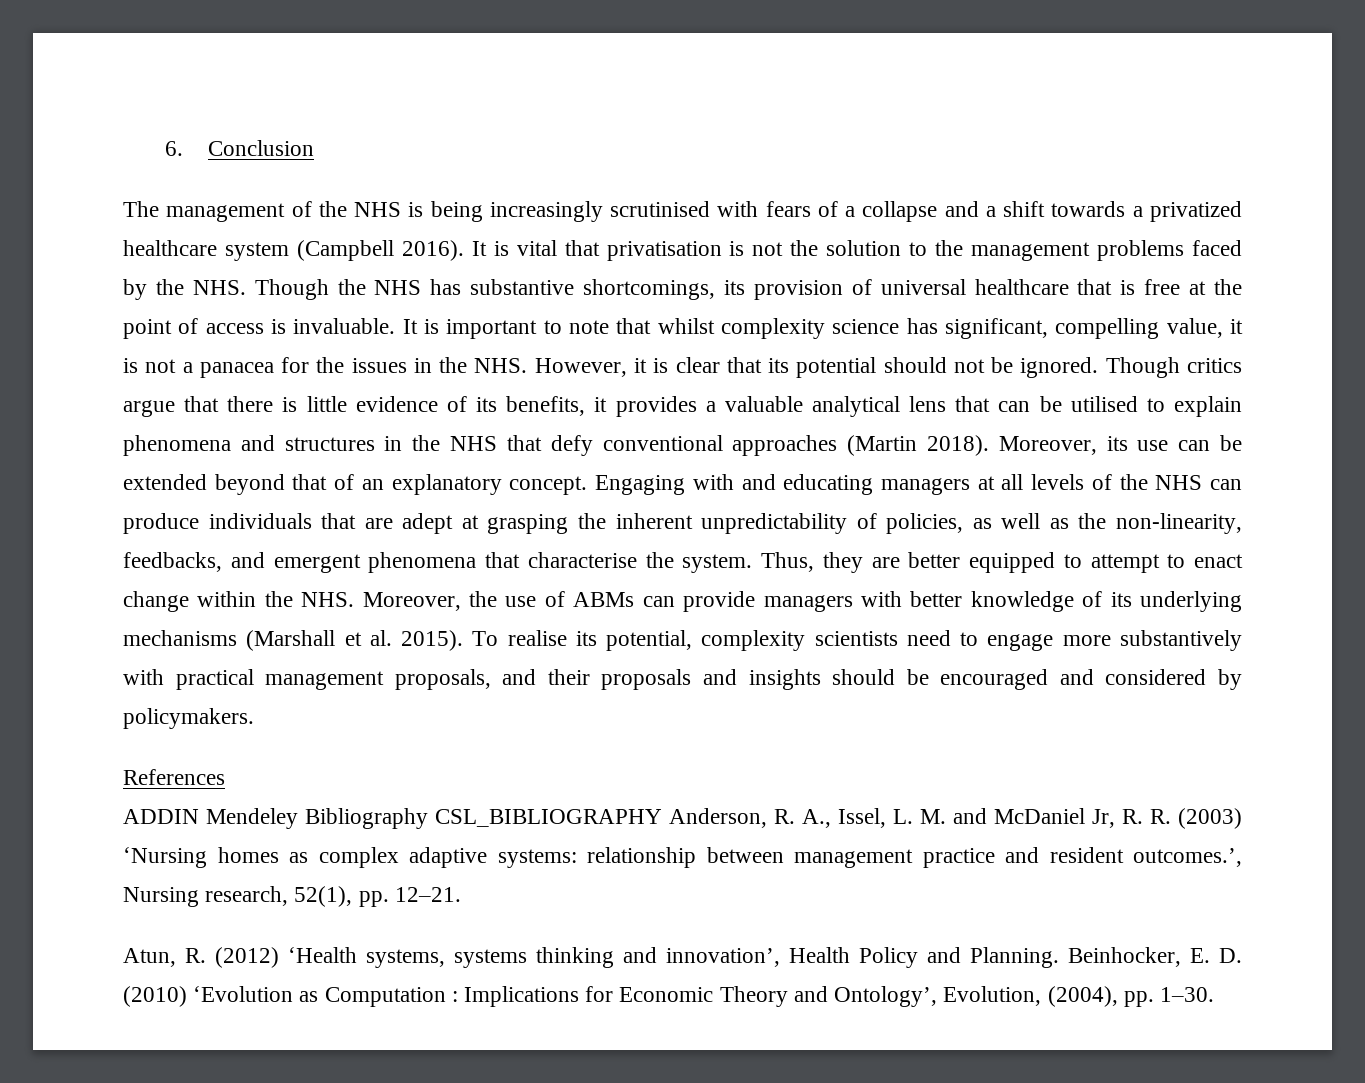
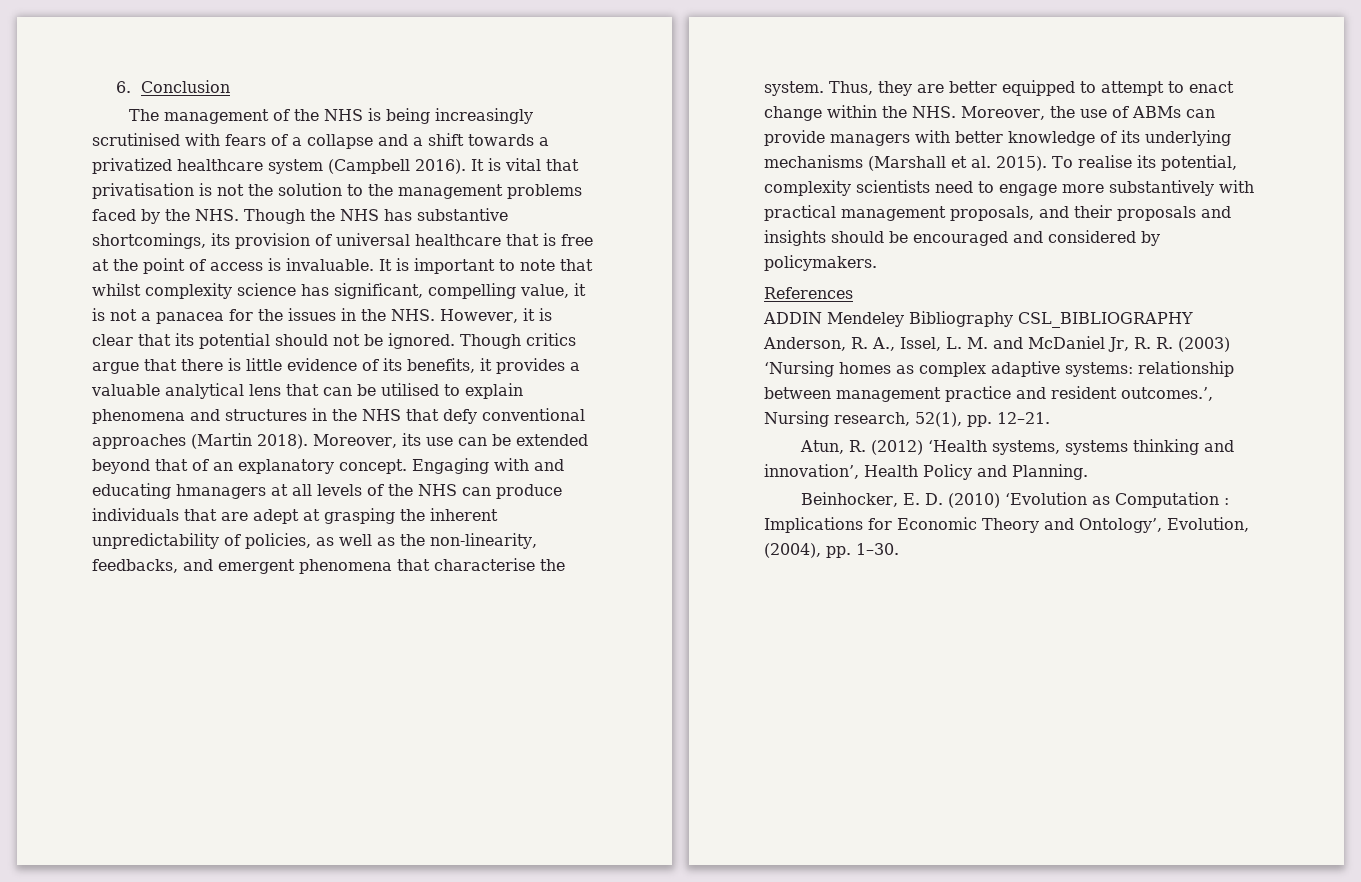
- Engaging with and educating managers at all levels of the NHS can produce individuals that are adept at grasping the inherent unpredictability of policies, as well as the non-linearity, feedbacks, and emergent phenomena that characterise the system.
+ Engaging with and educating hmanagers at all levels of the NHS can produce individuals that are adept at grasping the inherent unpredictability of policies, as well as the non-linearity, feedbacks, and emergent phenomena that characterise the system.
- Atun, R. (2012) ‘Health systems, systems thinking and innovation’, Health Policy and Planning. Beinhocker, E. D. (2010) ‘Evolution as Computation : Implications for Economic Theory and Ontology’, Evolution, (2004), pp. 1–30.
+ Atun, R. (2012) ‘Health systems, systems thinking and innovation’, Health Policy and Planning.
+ Beinhocker, E. D. (2010) ‘Evolution as Computation : Implications for Economic Theory and Ontology’, Evolution, (2004), pp. 1–30.

